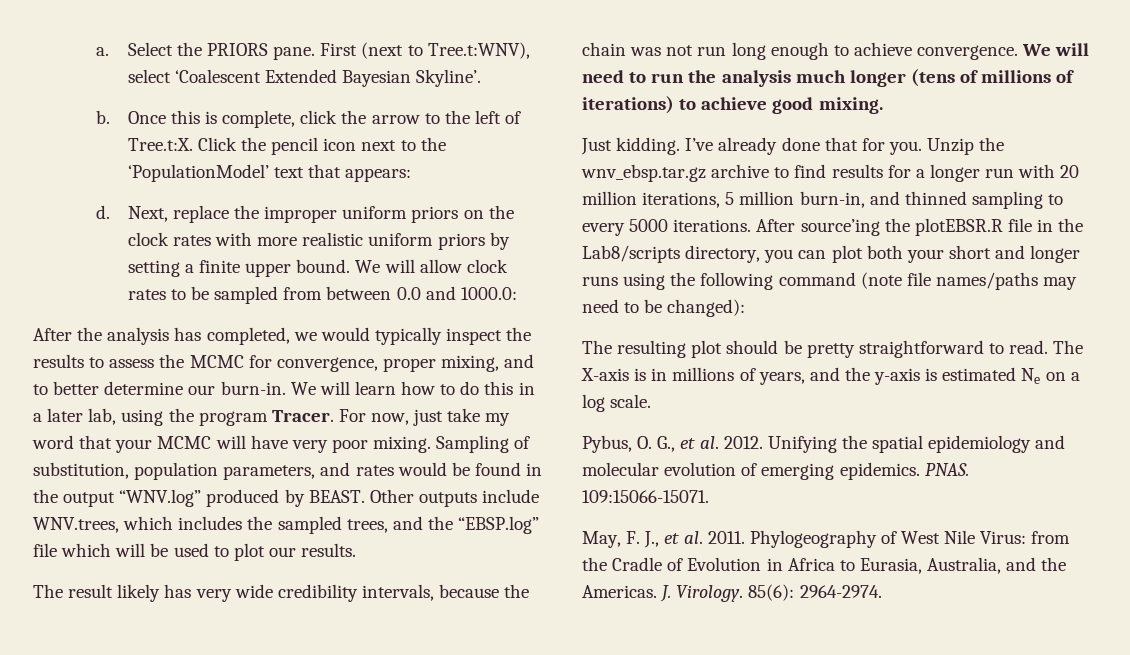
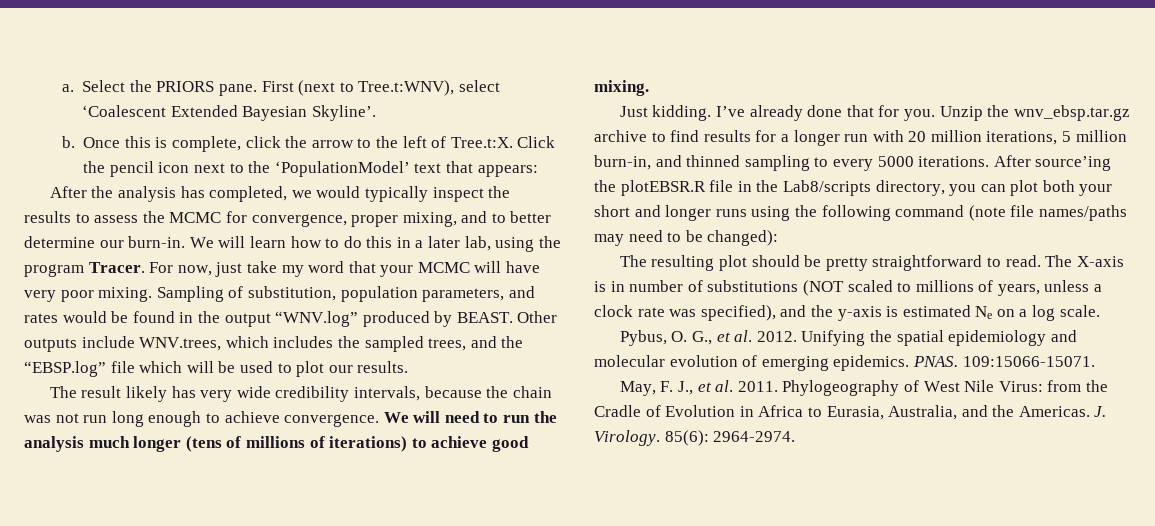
- d. Next, replace the improper uniform priors on the clock rates with more realistic uniform priors by setting a finite upper bound. We will allow clock rates to be sampled from between 0.0 and 1000.0:
- The X-axis is in millions of years, and the y-axis is estimated Ne on a log scale.
+ The X-axis is in number of substitutions (NOT scaled to millions of years, unless a clock rate was specified), and the y-axis is estimated Ne on a log scale.

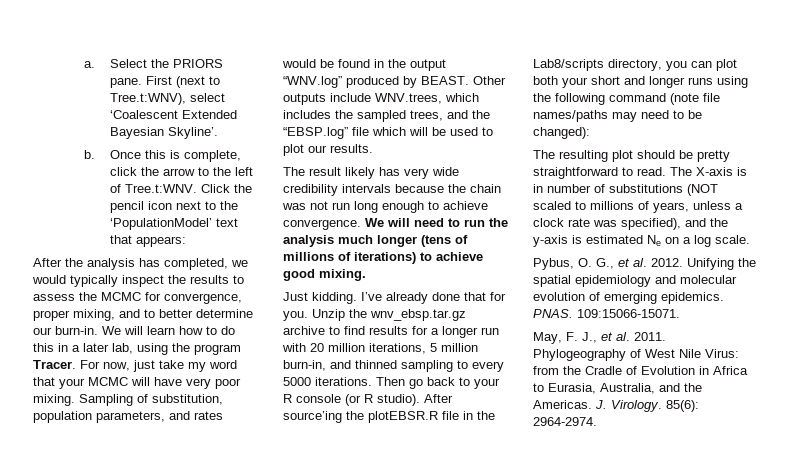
- Once this is complete, click the arrow to the left of Tree.t:X. Click the pencil icon next to the ‘PopulationModel’ text that appears:
+ Once this is complete, click the arrow to the left of Tree.t:WNV. Click the pencil icon next to the ‘PopulationModel’ text that appears:
- The result likely has very wide credibility intervals, because the chain was not run long enough to achieve convergence.
+ The result likely has very wide credibility intervals because the chain was not run long enough to achieve convergence.
+ Then go back to your R console (or R studio).

